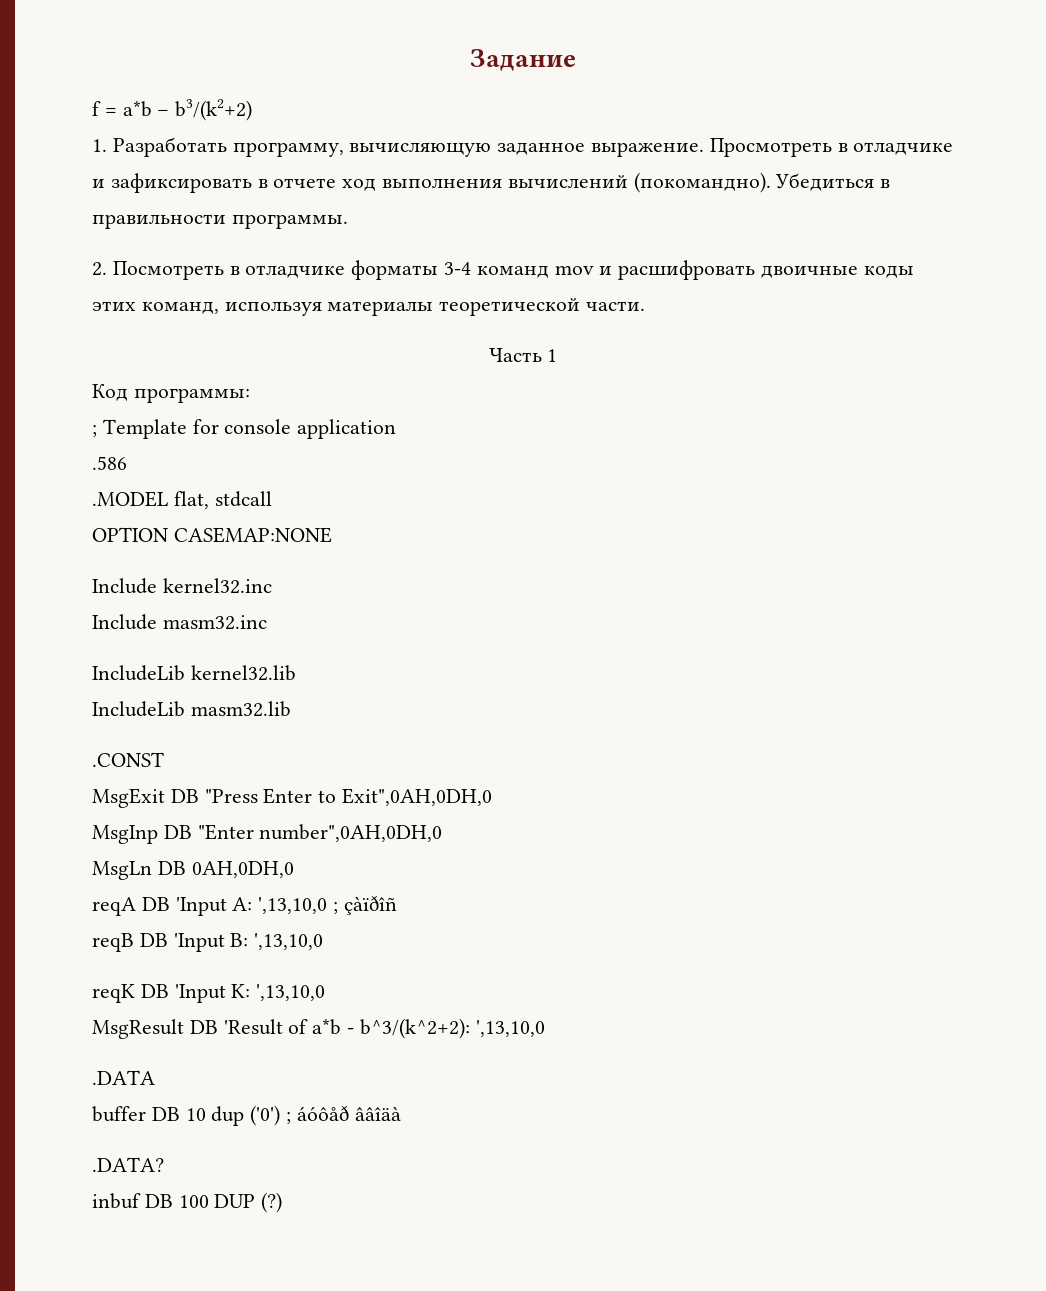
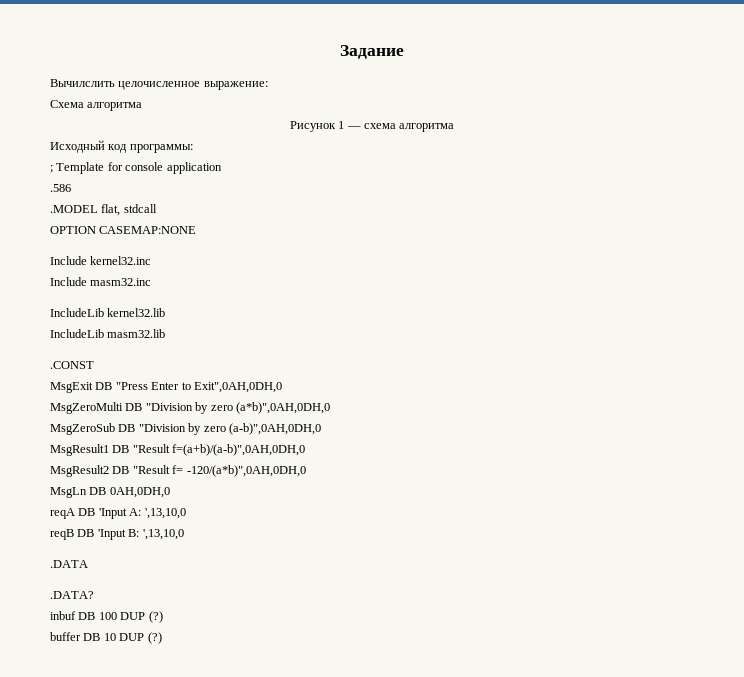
- f = a*b – b3/(k2+2)
- 1. Разработать программу, вычисляющую заданное выражение. Просмотреть в отладчике и зафиксировать в отчете ход выполнения вычислений (покомандно). Убедиться в правильности программы.
- 2. Посмотреть в отладчике форматы 3-4 команд mov и расшифровать двоичные коды этих команд, используя материалы теоретической части.
- Часть 1
- Код программы:
+ Вычилслить целочисленное выражение:
+ Схема алгоритма
+ Рисунок 1 — схема алгоритма
+ Исходный код программы:
- MsgInp DB "Enter number",0AH,0DH,0
+ MsgZeroMulti DB "Division by zero (a*b)",0AH,0DH,0
+ MsgZeroSub DB "Division by zero (a-b)",0AH,0DH,0
+ MsgResult1 DB "Result f=(a+b)/(a-b)",0AH,0DH,0
+ MsgResult2 DB "Result f= -120/(a*b)",0AH,0DH,0
- reqA DB 'Input A: ',13,10,0 ; çàïðîñ
+ reqA DB 'Input A: ',13,10,0
- reqK DB 'Input K: ',13,10,0
- MsgResult DB 'Result of a*b - b^3/(k^2+2): ',13,10,0
  .DATA
- buffer DB 10 dup ('0') ; áóôåð ââîäà
+ buffer DB 10 DUP (?)

